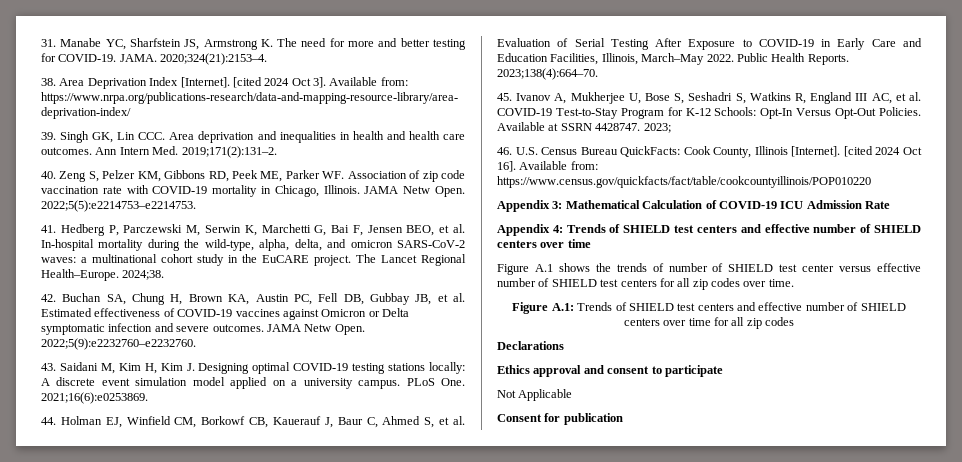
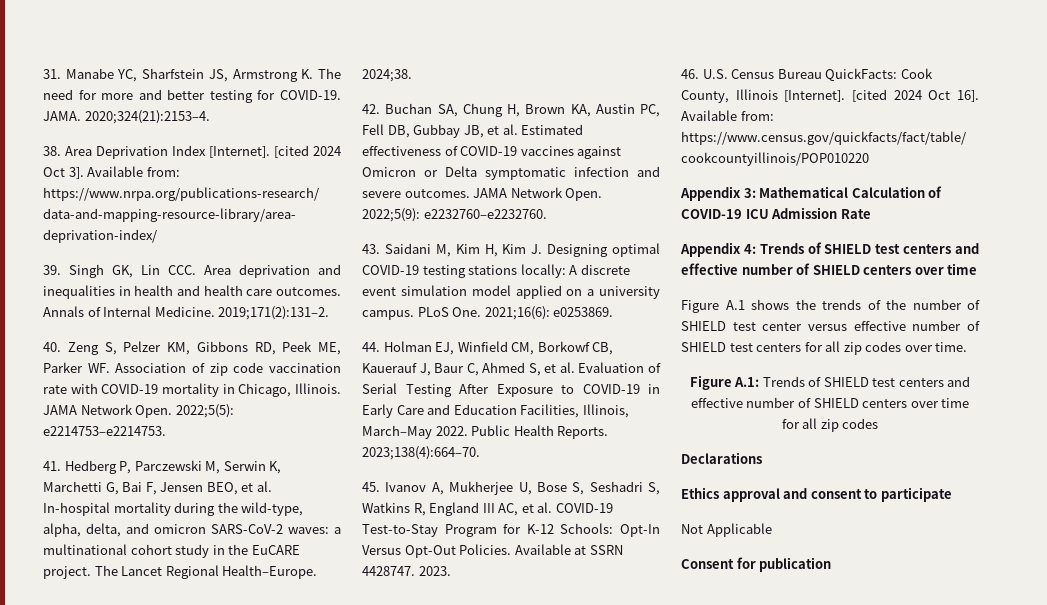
- Ann Intern Med. 2019;171(2):131–2.
+ Annals of Internal Medicine. 2019;171(2):131–2.
- JAMA Netw Open. 2022;5(5):e2214753–e2214753.
+ JAMA Network Open. 2022;5(5): e2214753–e2214753.
- JAMA Netw Open. 2022;5(9):e2232760–e2232760.
+ JAMA Network Open. 2022;5(9): e2232760–e2232760.
- PLoS One. 2021;16(6):e0253869.
+ PLoS One. 2021;16(6): e0253869.
- 2023;
+ 2023.
- Figure A.1 shows the trends of number of SHIELD test center versus effective number of SHIELD test centers for all zip codes over time.
+ Figure A.1 shows the trends of the number of SHIELD test center versus effective number of SHIELD test centers for all zip codes over time.

